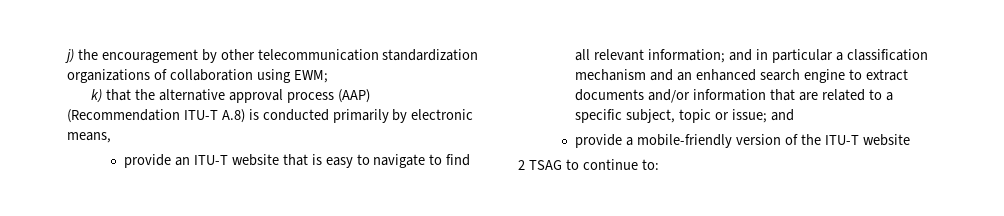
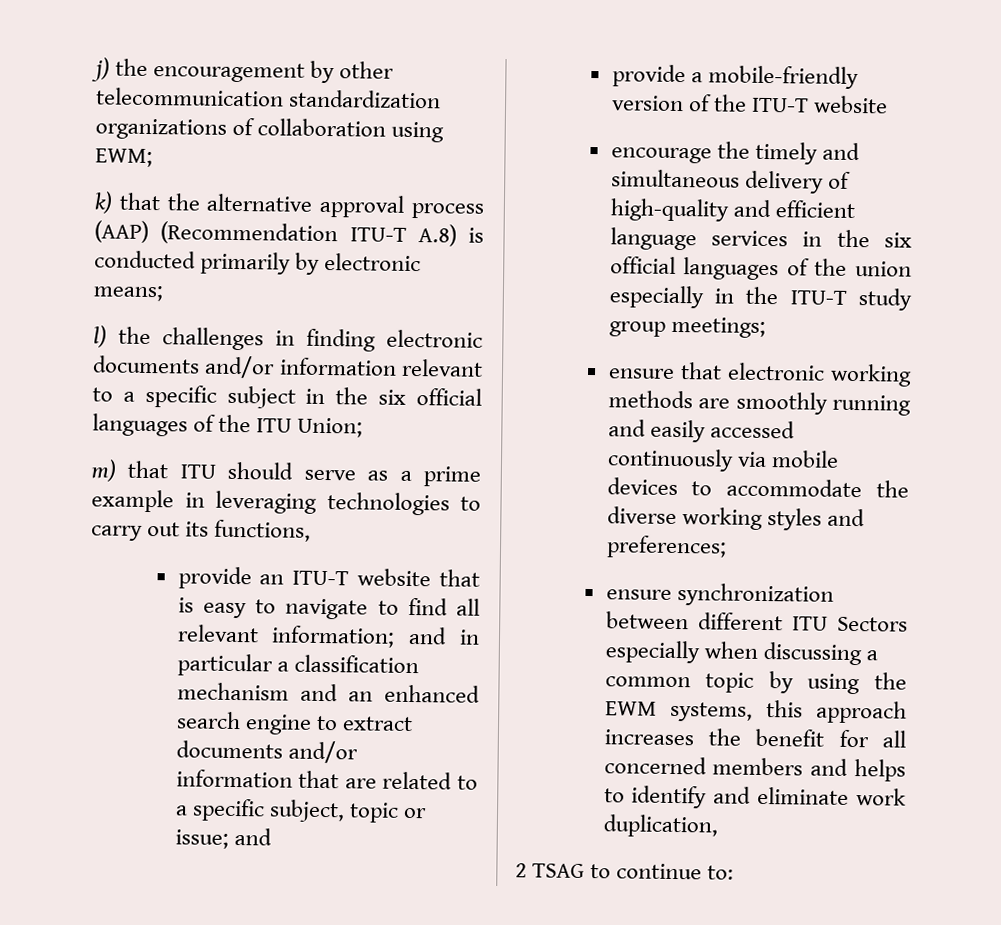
- k) that the alternative approval process (AAP) (Recommendation ITU-T A.8) is conducted primarily by electronic means,
+ k) that the alternative approval process (AAP) (Recommendation ITU-T A.8) is conducted primarily by electronic means;
+ l) the challenges in finding electronic documents and/or information relevant to a specific subject in the six official languages of the ITU Union;
+ m) that ITU should serve as a prime example in leveraging technologies to carry out its functions,
+ encourage the timely and simultaneous delivery of high-quality and efficient language services in the six official languages of the union especially in the ITU-T study group meetings;
+ ensure that electronic working methods are smoothly running and easily accessed continuously via mobile devices to accommodate the diverse working styles and preferences;
+ ensure synchronization between different ITU Sectors especially when discussing a common topic by using the EWM systems, this approach increases the benefit for all concerned members and helps to identify and eliminate work duplication,

